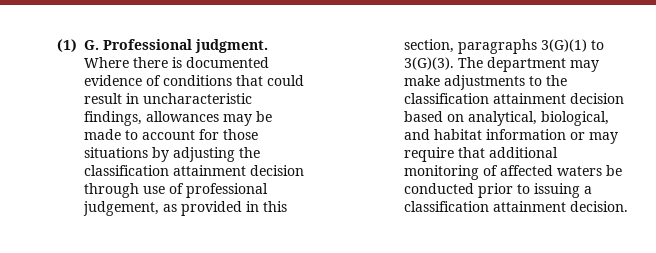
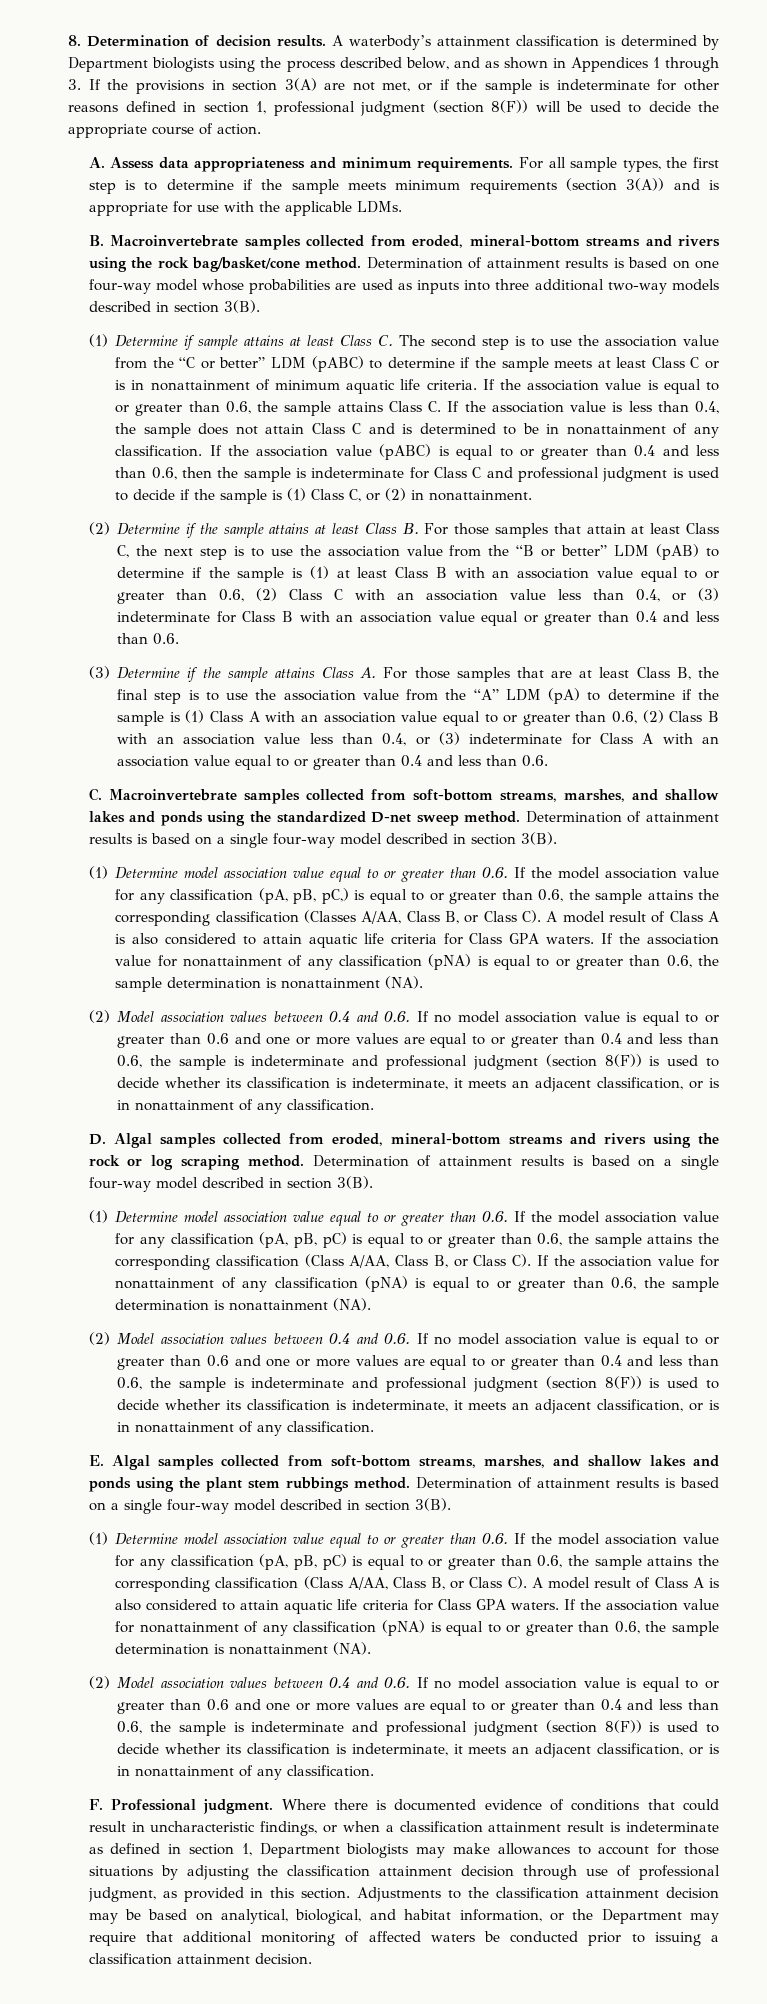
- (1) G. Professional judgment.
+ 8. Determination of decision results. A waterbody’s attainment classification is determined by Department biologists using the process described below, and as shown in Appendices 1 through 3. If the provisions in section 3(A) are not met, or if the sample is indeterminate for other reasons defined in section 1, professional judgment (section 8(F)) will be used to decide the appropriate course of action.
+ A. Assess data appropriateness and minimum requirements. For all sample types, the first step is to determine if the sample meets minimum requirements (section 3(A)) and is appropriate for use with the applicable LDMs.
+ B. Macroinvertebrate samples collected from eroded, mineral-bottom streams and rivers using the rock bag/basket/cone method. Determination of attainment results is based on one four-way model whose probabilities are used as inputs into three additional two-way models described in section 3(B).
+ (1) Determine if sample attains at least Class C. The second step is to use the association value from the “C or better” LDM (pABC) to determine if the sample meets at least Class C or is in nonattainment of minimum aquatic life criteria. If the association value is equal to or greater than 0.6, the sample attains Class C. If the association value is less than 0.4, the sample does not attain Class C and is determined to be in nonattainment of any classification. If the association value (pABC) is equal to or greater than 0.4 and less than 0.6, then the sample is indeterminate for Class C and professional judgment is used to decide if the sample is (1) Class C, or (2) in nonattainment.
+ (2) Determine if the sample attains at least Class B. For those samples that attain at least Class C, the next step is to use the association value from the “B or better” LDM (pAB) to determine if the sample is (1) at least Class B with an association value equal to or greater than 0.6, (2) Class C with an association value less than 0.4, or (3) indeterminate for Class B with an association value equal or greater than 0.4 and less than 0.6.
+ (3) Determine if the sample attains Class A. For those samples that are at least Class B, the final step is to use the association value from the “A” LDM (pA) to determine if the sample is (1) Class A with an association value equal to or greater than 0.6, (2) Class B with an association value less than 0.4, or (3) indeterminate for Class A with an association value equal to or greater than 0.4 and less than 0.6.
+ C. Macroinvertebrate samples collected from soft-bottom streams, marshes, and shallow lakes and ponds using the standardized D-net sweep method. Determination of attainment results is based on a single four-way model described in section 3(B).
+ (1) Determine model association value equal to or greater than 0.6. If the model association value for any classification (pA, pB, pC,) is equal to or greater than 0.6, the sample attains the corresponding classification (Classes A/AA, Class B, or Class C). A model result of Class A is also considered to attain aquatic life criteria for Class GPA waters. If the association value for nonattainment of any classification (pNA) is equal to or greater than 0.6, the sample determination is nonattainment (NA).
+ (2) Model association values between 0.4 and 0.6. If no model association value is equal to or greater than 0.6 and one or more values are equal to or greater than 0.4 and less than 0.6, the sample is indeterminate and professional judgment (section 8(F)) is used to decide whether its classification is indeterminate, it meets an adjacent classification, or is in nonattainment of any classification.
+ D. Algal samples collected from eroded, mineral-bottom streams and rivers using the rock or log scraping method. Determination of attainment results is based on a single four-way model described in section 3(B).
+ (1) Determine model association value equal to or greater than 0.6. If the model association value for any classification (pA, pB, pC) is equal to or greater than 0.6, the sample attains the corresponding classification (Class A/AA, Class B, or Class C). If the association value for nonattainment of any classification (pNA) is equal to or greater than 0.6, the sample determination is nonattainment (NA).
+ (2) Model association values between 0.4 and 0.6. If no model association value is equal to or greater than 0.6 and one or more values are equal to or greater than 0.4 and less than 0.6, the sample is indeterminate and professional judgment (section 8(F)) is used to decide whether its classification is indeterminate, it meets an adjacent classification, or is in nonattainment of any classification.
+ E. Algal samples collected from soft-bottom streams, marshes, and shallow lakes and ponds using the plant stem rubbings method. Determination of attainment results is based on a single four-way model described in section 3(B).
+ (1) Determine model association value equal to or greater than 0.6. If the model association value for any classification (pA, pB, pC) is equal to or greater than 0.6, the sample attains the corresponding classification (Class A/AA, Class B, or Class C). A model result of Class A is also considered to attain aquatic life criteria for Class GPA waters. If the association value for nonattainment of any classification (pNA) is equal to or greater than 0.6, the sample determination is nonattainment (NA).
+ (2) Model association values between 0.4 and 0.6. If no model association value is equal to or greater than 0.6 and one or more values are equal to or greater than 0.4 and less than 0.6, the sample is indeterminate and professional judgment (section 8(F)) is used to decide whether its classification is indeterminate, it meets an adjacent classification, or is in nonattainment of any classification.
+ F. Professional judgment.
- Where there is documented evidence of conditions that could result in uncharacteristic findings, allowances may be made to account for those situations by adjusting the classification attainment decision through use of professional judgement, as provided in this section, paragraphs 3(G)(1) to 3(G)(3). The department may make adjustments to the classification attainment decision based on analytical, biological, and habitat information or may require that additional monitoring of affected waters be conducted prior to issuing a classification attainment decision.
+ Where there is documented evidence of conditions that could result in uncharacteristic findings, or when a classification attainment result is indeterminate as defined in section 1, Department biologists may make allowances to account for those situations by adjusting the classification attainment decision through use of professional judgment, as provided in this section. Adjustments to the classification attainment decision may be based on analytical, biological, and habitat information, or the Department may require that additional monitoring of affected waters be conducted prior to issuing a classification attainment decision.

